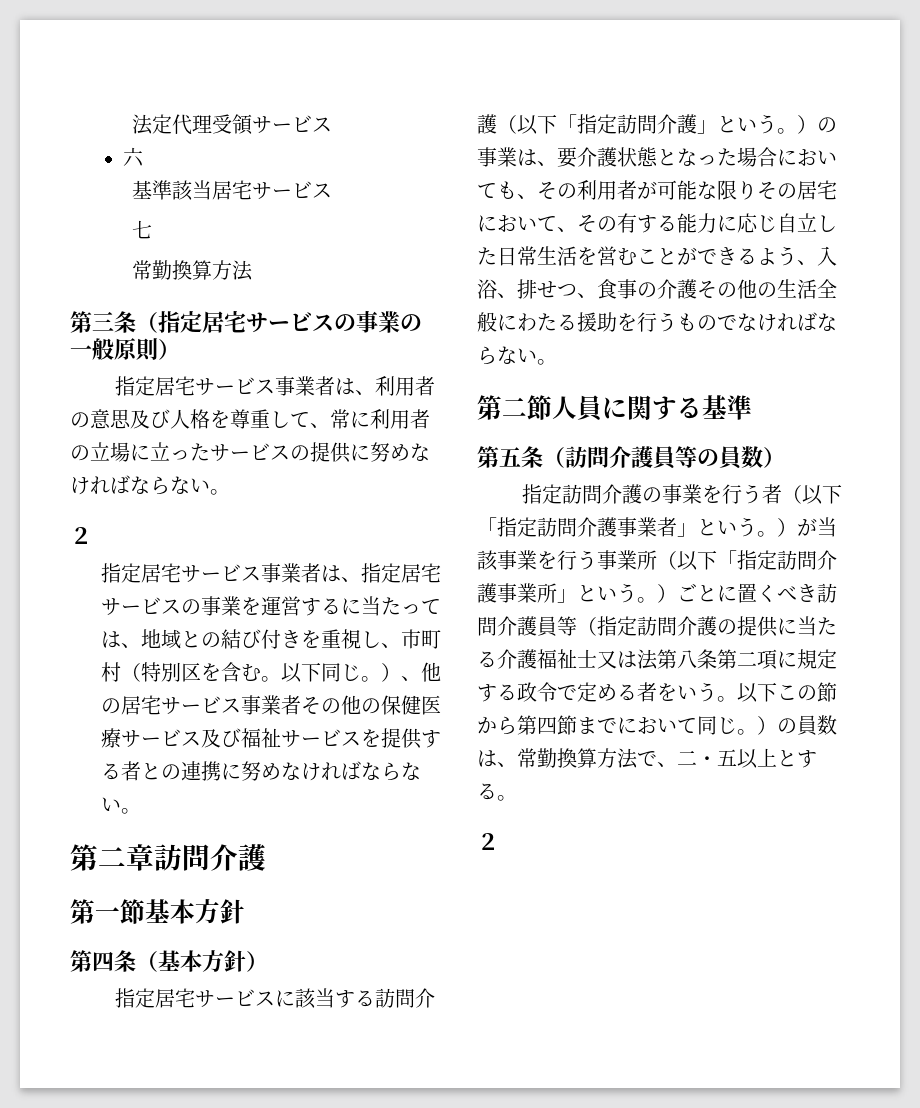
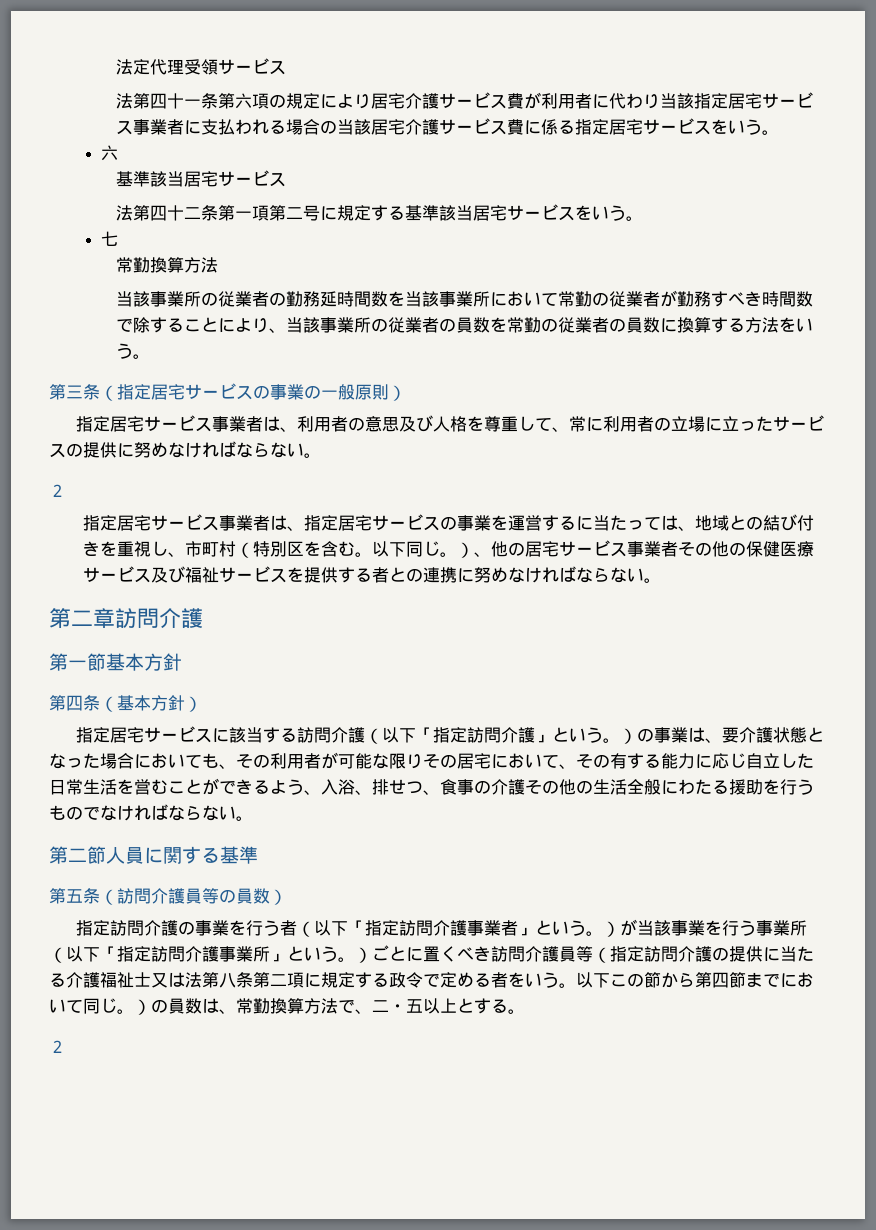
+ 法第四十一条第六項の規定により居宅介護サービス費が利用者に代わり当該指定居宅サービス事業者に支払われる場合の当該居宅介護サービス費に係る指定居宅サービスをいう。
+ 法第四十二条第一項第二号に規定する基準該当居宅サービスをいう。
  七
  常勤換算方法
+ 当該事業所の従業者の勤務延時間数を当該事業所において常勤の従業者が勤務すべき時間数で除することにより、当該事業所の従業者の員数を常勤の従業者の員数に換算する方法をいう。

